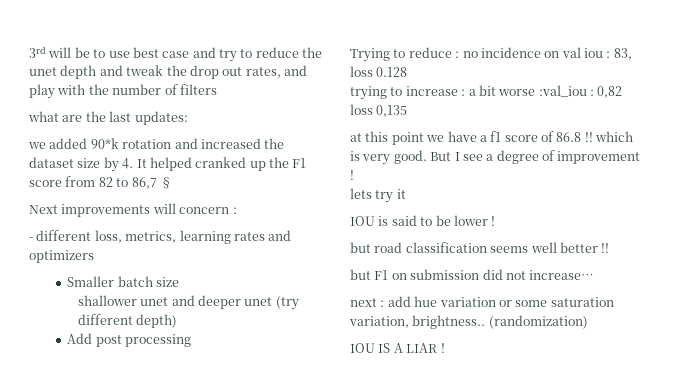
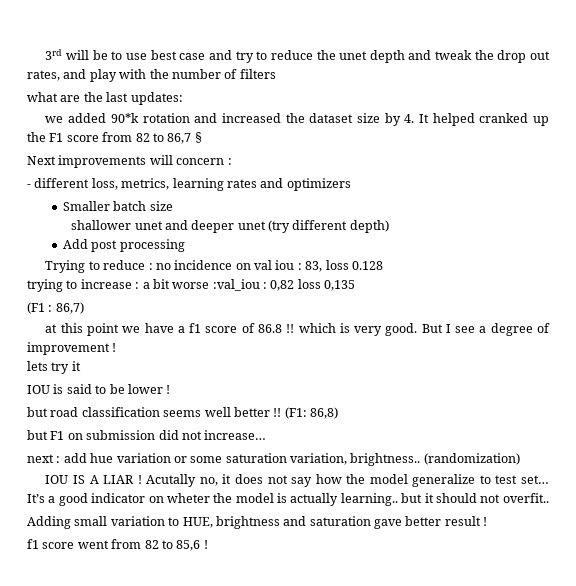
+ (F1 : 86,7)
+ (F1: 86,8)
+ Acutally no, it does not say how the model generalize to test set… It’s a good indicator on wheter the model is actually learning.. but it should not overfit..
+ Adding small variation to HUE, brightness and saturation gave better result !
+ f1 score went from 82 to 85,6 !

